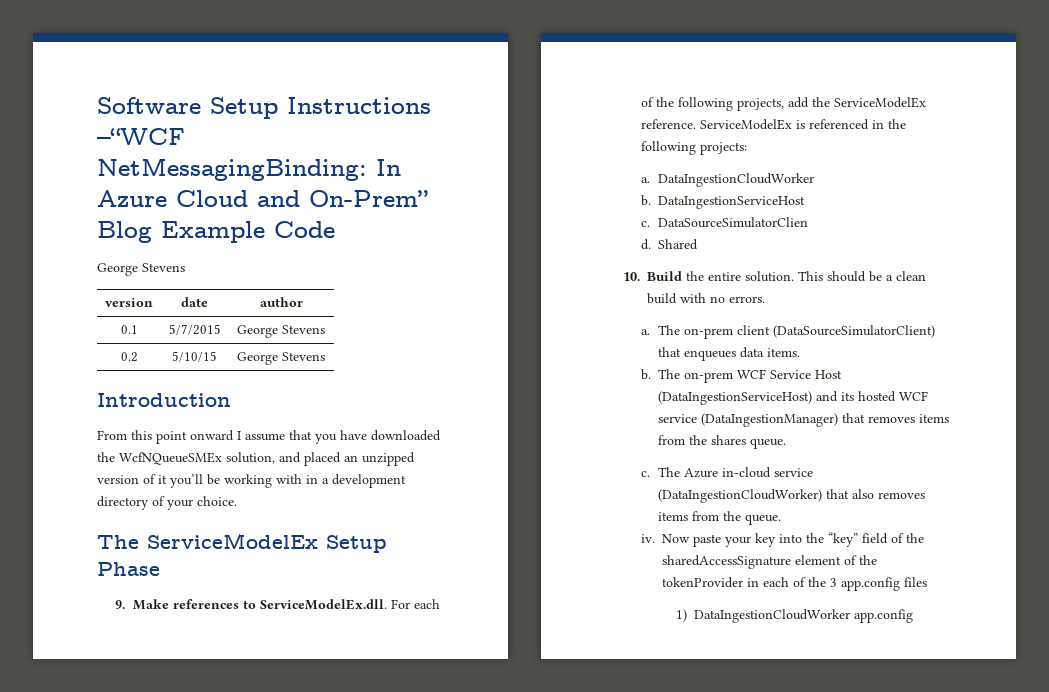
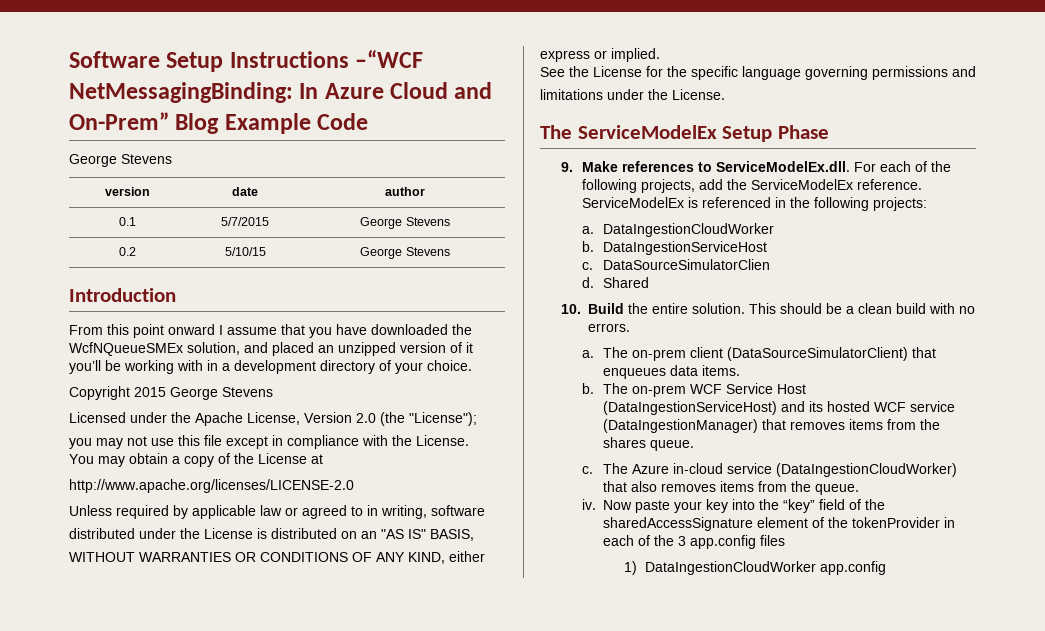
+ Copyright 2015 George Stevens
+ Licensed under the Apache License, Version 2.0 (the "License");
+ you may not use this file except in compliance with the License.
+ You may obtain a copy of the License at
+ http://www.apache.org/licenses/LICENSE-2.0
+ Unless required by applicable law or agreed to in writing, software
+ distributed under the License is distributed on an "AS IS" BASIS,
+ WITHOUT WARRANTIES OR CONDITIONS OF ANY KIND, either express or implied.
+ See the License for the specific language governing permissions and
+ limitations under the License.

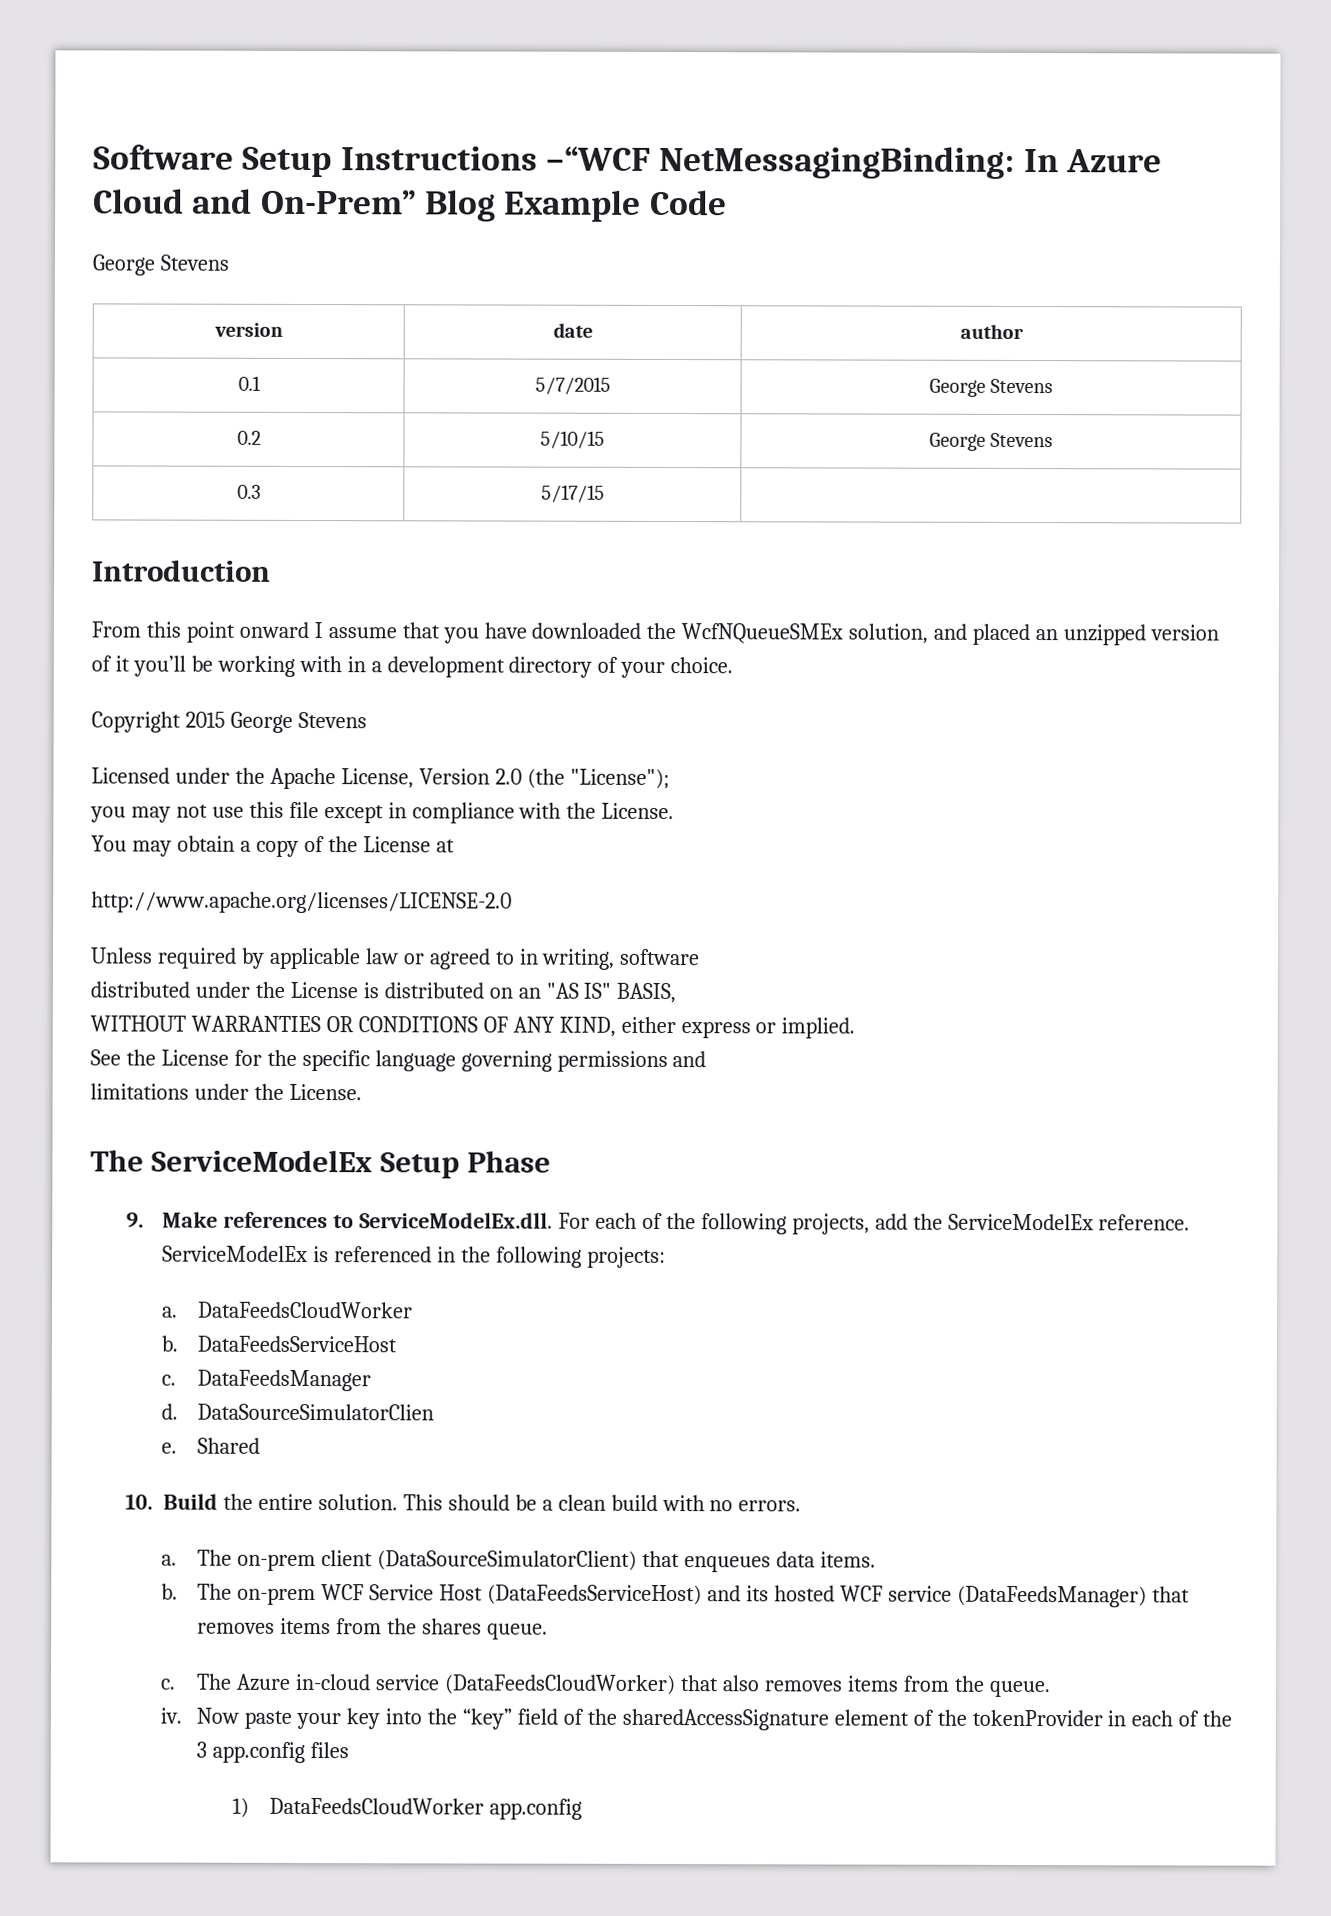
+ 0.3 | 5/17/15 |
- a. DataIngestionCloudWorker
- b. DataIngestionServiceHost
- c.
+ a. DataFeedsCloudWorker
+ b. DataFeedsServiceHost
+ c. DataFeedsManager
+ d.
- d.
+ e.
- The on-prem WCF Service Host (DataIngestionServiceHost) and its hosted WCF service (DataIngestionManager) that removes items from the shares queue.
+ The on-prem WCF Service Host (DataFeedsServiceHost) and its hosted WCF service (DataFeedsManager) that removes items from the shares queue.
- The Azure in-cloud service (DataIngestionCloudWorker) that also removes items from the queue.
+ The Azure in-cloud service (DataFeedsCloudWorker) that also removes items from the queue.
- 1) DataIngestionCloudWorker app.config
+ 1) DataFeedsCloudWorker app.config

